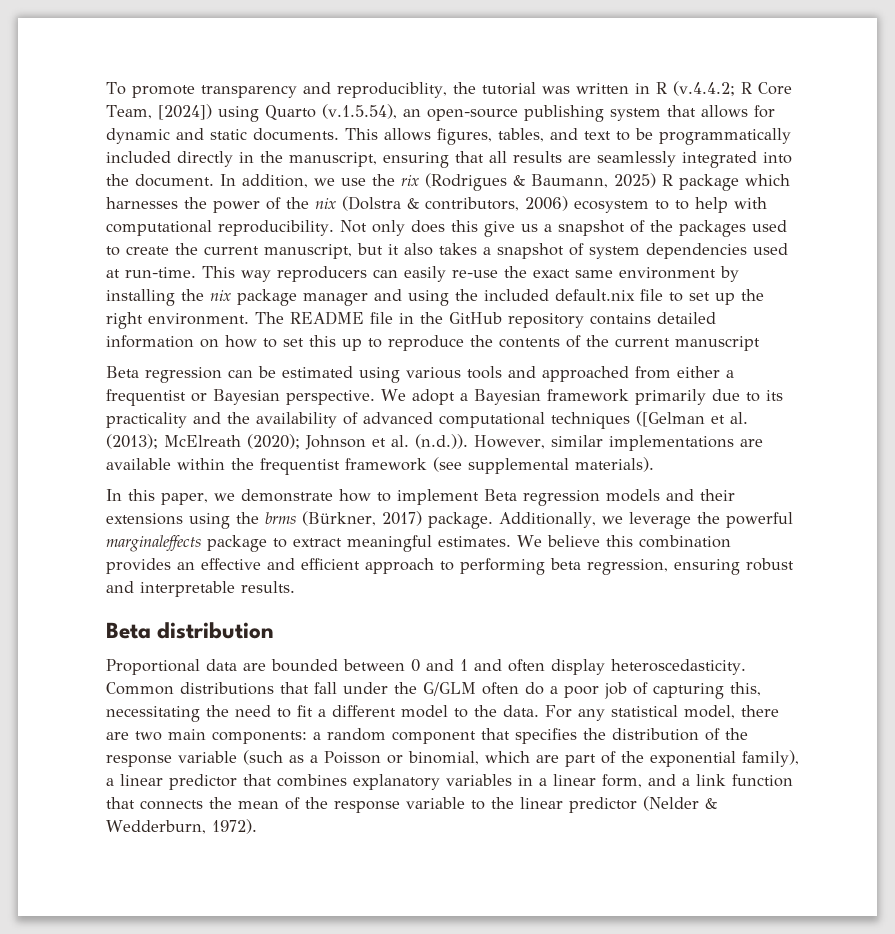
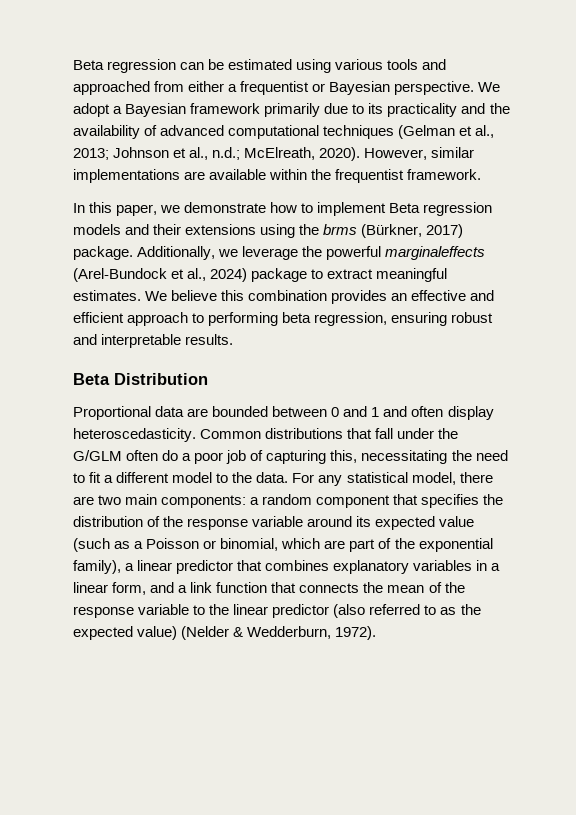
- To promote transparency and reproduciblity, the tutorial was written in R (v.4.4.2; R Core Team, [2024]) using Quarto (v.1.5.54), an open-source publishing system that allows for dynamic and static documents. This allows figures, tables, and text to be programmatically included directly in the manuscript, ensuring that all results are seamlessly integrated into the document. In addition, we use the rix (Rodrigues & Baumann, 2025) R package which harnesses the power of the nix (Dolstra & contributors, 2006) ecosystem to to help with computational reproducibility. Not only does this give us a snapshot of the packages used to create the current manuscript, but it also takes a snapshot of system dependencies used at run-time. This way reproducers can easily re-use the exact same environment by installing the nix package manager and using the included default.nix file to set up the right environment. The README file in the GitHub repository contains detailed information on how to set this up to reproduce the contents of the current manuscript
- We adopt a Bayesian framework primarily due to its practicality and the availability of advanced computational techniques ([Gelman et al. (2013); McElreath (2020); Johnson et al. (n.d.)). However, similar implementations are available within the frequentist framework (see supplemental materials).
+ We adopt a Bayesian framework primarily due to its practicality and the availability of advanced computational techniques (Gelman et al., 2013; Johnson et al., n.d.; McElreath, 2020). However, similar implementations are available within the frequentist framework.
- Additionally, we leverage the powerful marginaleffects package to extract meaningful estimates.
+ Additionally, we leverage the powerful marginaleffects (Arel-Bundock et al., 2024) package to extract meaningful estimates.
- Beta distribution
+ Beta Distribution
- a random component that specifies the distribution of the response variable (such as a Poisson or binomial, which are part of the exponential family), a linear predictor that combines explanatory variables in a linear form, and a link function that connects the mean of the response variable to the linear predictor (Nelder & Wedderburn, 1972).
+ a random component that specifies the distribution of the response variable around its expected value (such as a Poisson or binomial, which are part of the exponential family), a linear predictor that combines explanatory variables in a linear form, and a link function that connects the mean of the response variable to the linear predictor (also referred to as the expected value) (Nelder & Wedderburn, 1972).

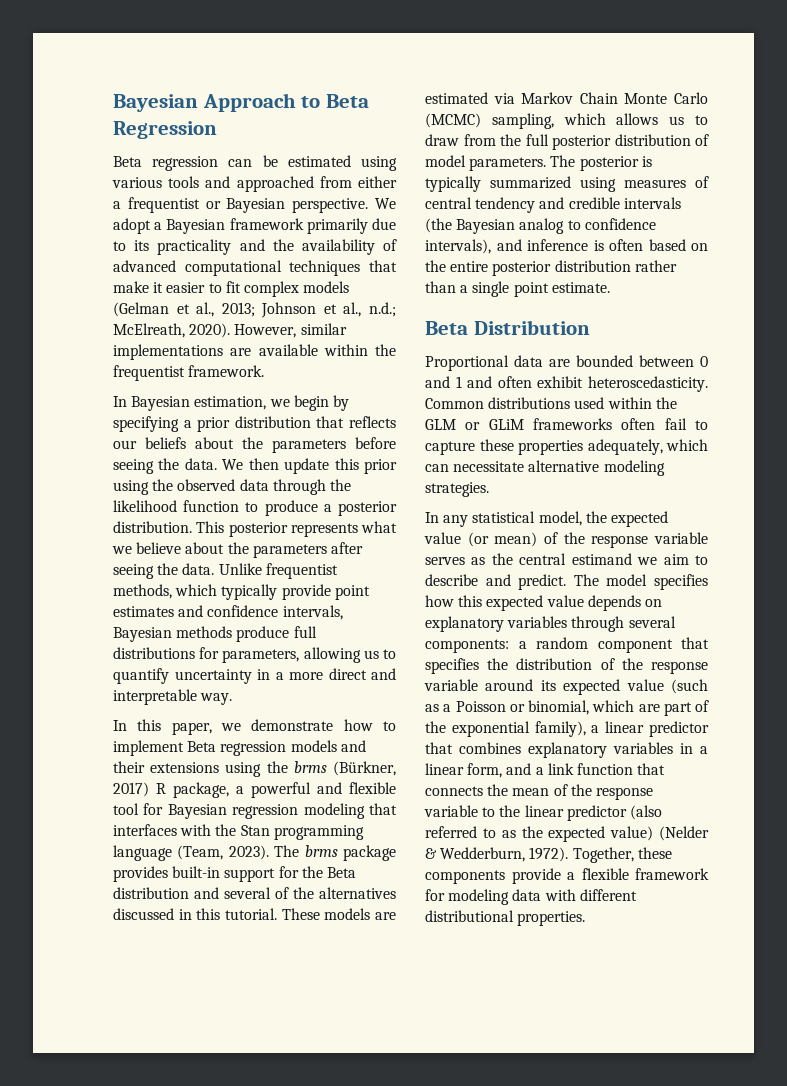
+ Bayesian Approach to Beta Regression
- We adopt a Bayesian framework primarily due to its practicality and the availability of advanced computational techniques (Gelman et al., 2013; Johnson et al., n.d.; McElreath, 2020).
+ We adopt a Bayesian framework primarily due to its practicality and the availability of advanced computational techniques that make it easier to fit complex models (Gelman et al., 2013; Johnson et al., n.d.; McElreath, 2020).
+ In Bayesian estimation, we begin by specifying a prior distribution that reflects our beliefs about the parameters before seeing the data. We then update this prior using the observed data through the likelihood function to produce a posterior distribution. This posterior represents what we believe about the parameters after seeing the data. Unlike frequentist methods, which typically provide point estimates and confidence intervals, Bayesian methods produce full distributions for parameters, allowing us to quantify uncertainty in a more direct and interpretable way.
- In this paper, we demonstrate how to implement Beta regression models and their extensions using the brms (Bürkner, 2017) package. Additionally, we leverage the powerful marginaleffects (Arel-Bundock et al., 2024) package to extract meaningful estimates. We believe this combination provides an effective and efficient approach to performing beta regression, ensuring robust and interpretable results.
+ In this paper, we demonstrate how to implement Beta regression models and their extensions using the brms (Bürkner, 2017) R package, a powerful and flexible tool for Bayesian regression modeling that interfaces with the Stan programming language (Team, 2023). The brms package provides built-in support for the Beta distribution and several of the alternatives discussed in this tutorial. These models are estimated via Markov Chain Monte Carlo (MCMC) sampling, which allows us to draw from the full posterior distribution of model parameters. The posterior is typically summarized using measures of central tendency and credible intervals (the Bayesian analog to confidence intervals), and inference is often based on the entire posterior distribution rather than a single point estimate.
- Proportional data are bounded between 0 and 1 and often display heteroscedasticity.
+ Proportional data are bounded between 0 and 1 and often exhibit heteroscedasticity.
- Common distributions that fall under the G/GLM often do a poor job of capturing this, necessitating the need to fit a different model to the data. For any statistical model, there are two main components:
+ Common distributions used within the GLM or GLiM frameworks often fail to capture these properties adequately, which can necessitate alternative modeling strategies.
+ In any statistical model, the expected value (or mean) of the response variable serves as the central estimand we aim to describe and predict. The model specifies how this expected value depends on explanatory variables through several components:
+ Together, these components provide a flexible framework for modeling data with different distributional properties.

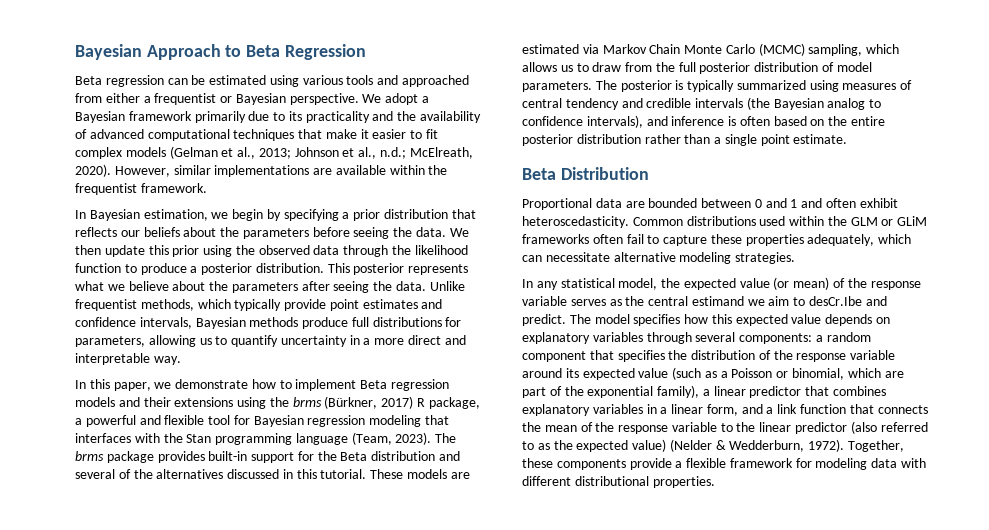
- In any statistical model, the expected value (or mean) of the response variable serves as the central estimand we aim to describe and predict.
+ In any statistical model, the expected value (or mean) of the response variable serves as the central estimand we aim to desCr.Ibe and predict.

